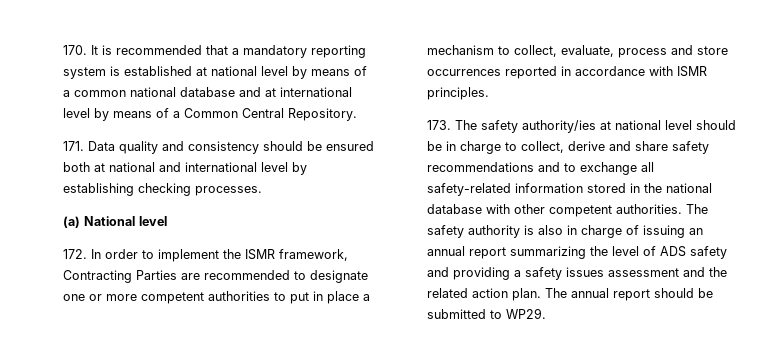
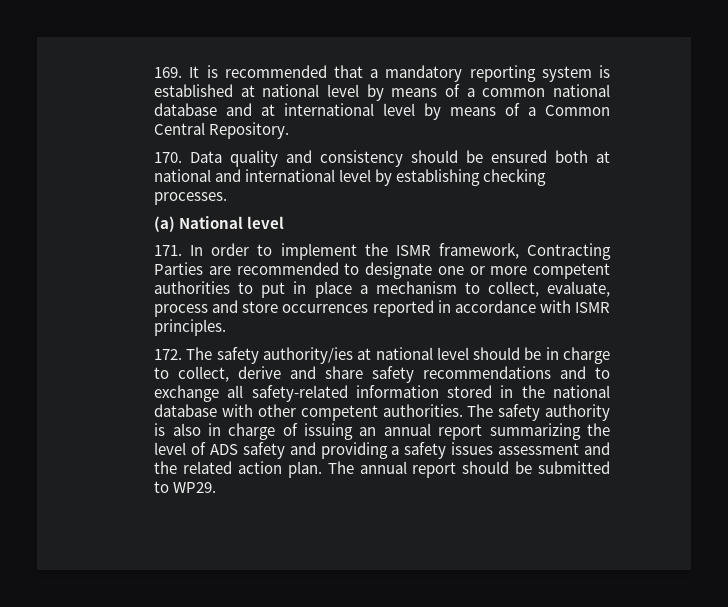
- 170. It is recommended that a mandatory reporting system is established at national level by means of a common national database and at international level by means of a Common Central Repository.
+ 169. It is recommended that a mandatory reporting system is established at national level by means of a common national database and at international level by means of a Common Central Repository.
- 171. Data quality and consistency should be ensured both at national and international level by establishing checking processes.
+ 170. Data quality and consistency should be ensured both at national and international level by establishing checking processes.
- 172. In order to implement the ISMR framework, Contracting Parties are recommended to designate one or more competent authorities to put in place a mechanism to collect, evaluate, process and store occurrences reported in accordance with ISMR principles.
+ 171. In order to implement the ISMR framework, Contracting Parties are recommended to designate one or more competent authorities to put in place a mechanism to collect, evaluate, process and store occurrences reported in accordance with ISMR principles.
- 173. The safety authority/ies at national level should be in charge to collect, derive and share safety recommendations and to exchange all safety-related information stored in the national database with other competent authorities.
+ 172. The safety authority/ies at national level should be in charge to collect, derive and share safety recommendations and to exchange all safety-related information stored in the national database with other competent authorities.

